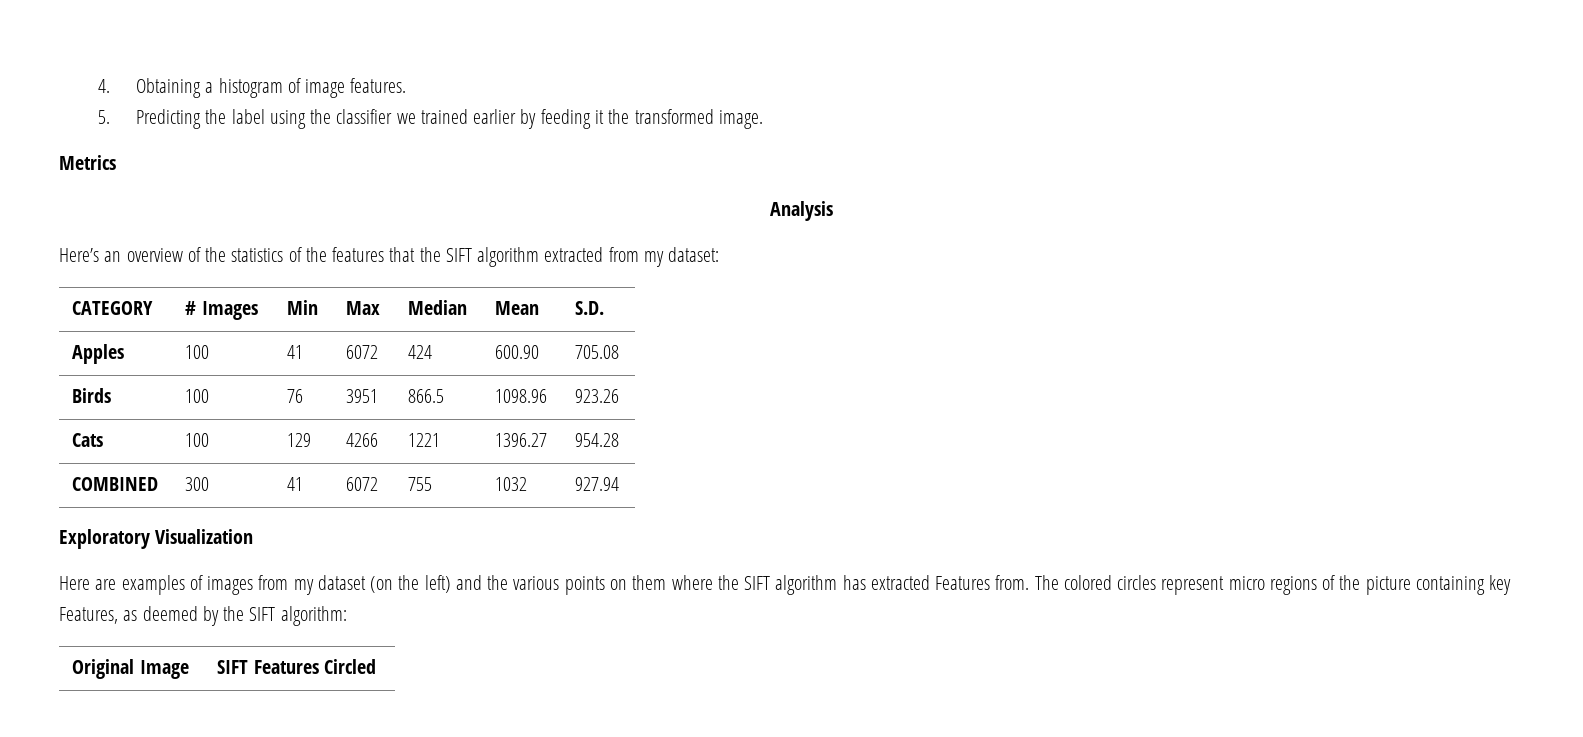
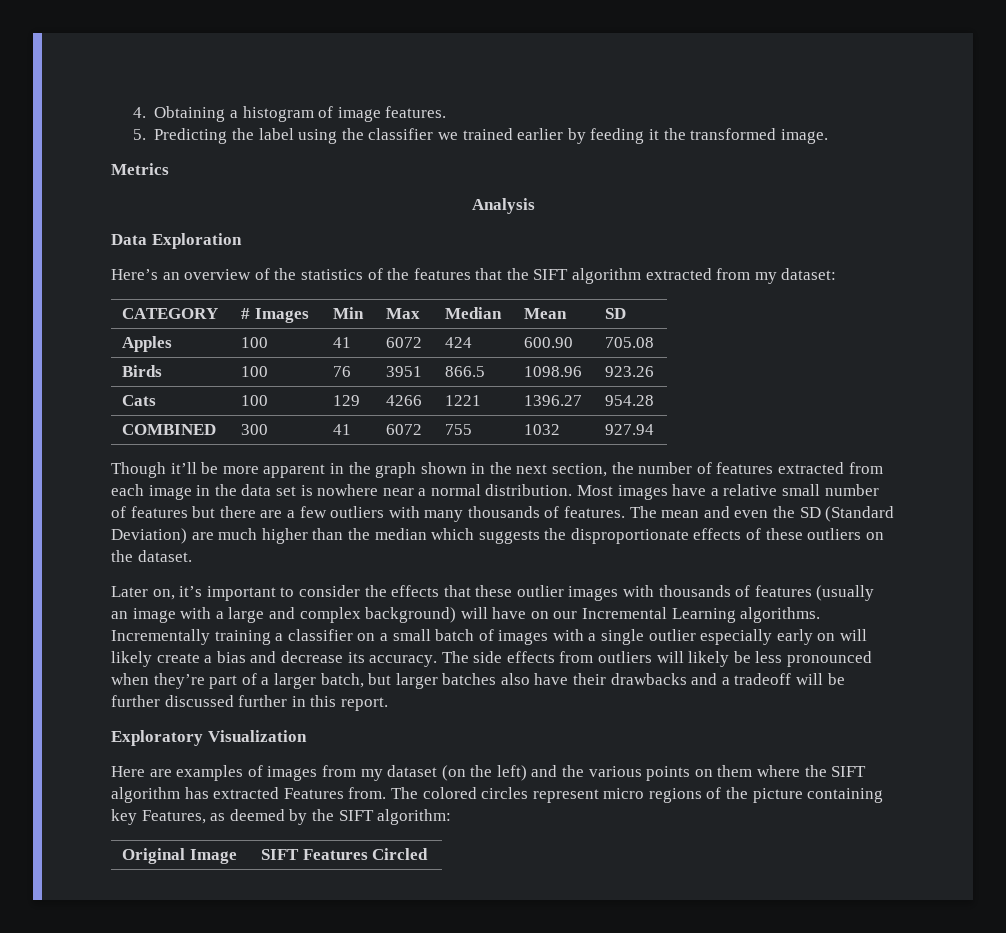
+ Data Exploration
- CATEGORY | # Images | Min | Max | Median | Mean | S.D.
+ CATEGORY | # Images | Min | Max | Median | Mean | SD
+ Though it’ll be more apparent in the graph shown in the next section, the number of features extracted from each image in the data set is nowhere near a normal distribution. Most images have a relative small number of features but there are a few outliers with many thousands of features. The mean and even the SD (Standard Deviation) are much higher than the median which suggests the disproportionate effects of these outliers on the dataset.
+ Later on, it’s important to consider the effects that these outlier images with thousands of features (usually an image with a large and complex background) will have on our Incremental Learning algorithms. Incrementally training a classifier on a small batch of images with a single outlier especially early on will likely create a bias and decrease its accuracy. The side effects from outliers will likely be less pronounced when they’re part of a larger batch, but larger batches also have their drawbacks and a tradeoff will be further discussed further in this report.

